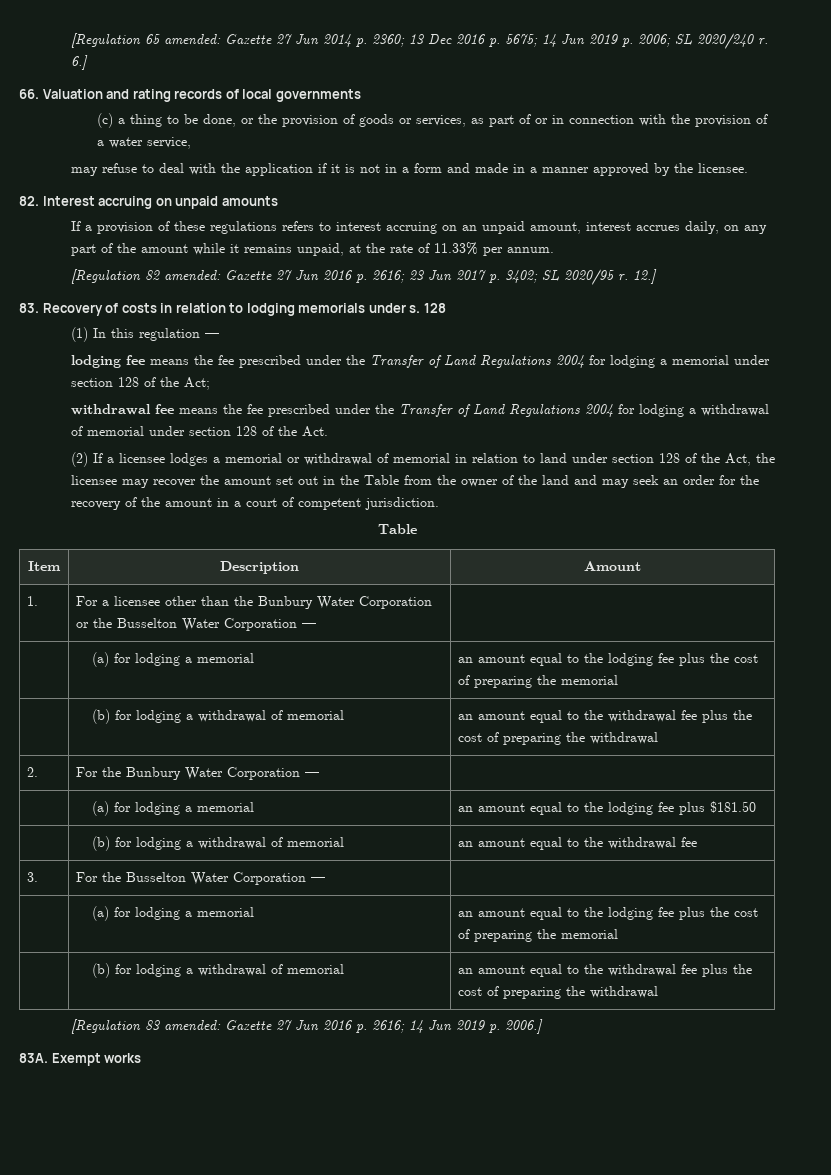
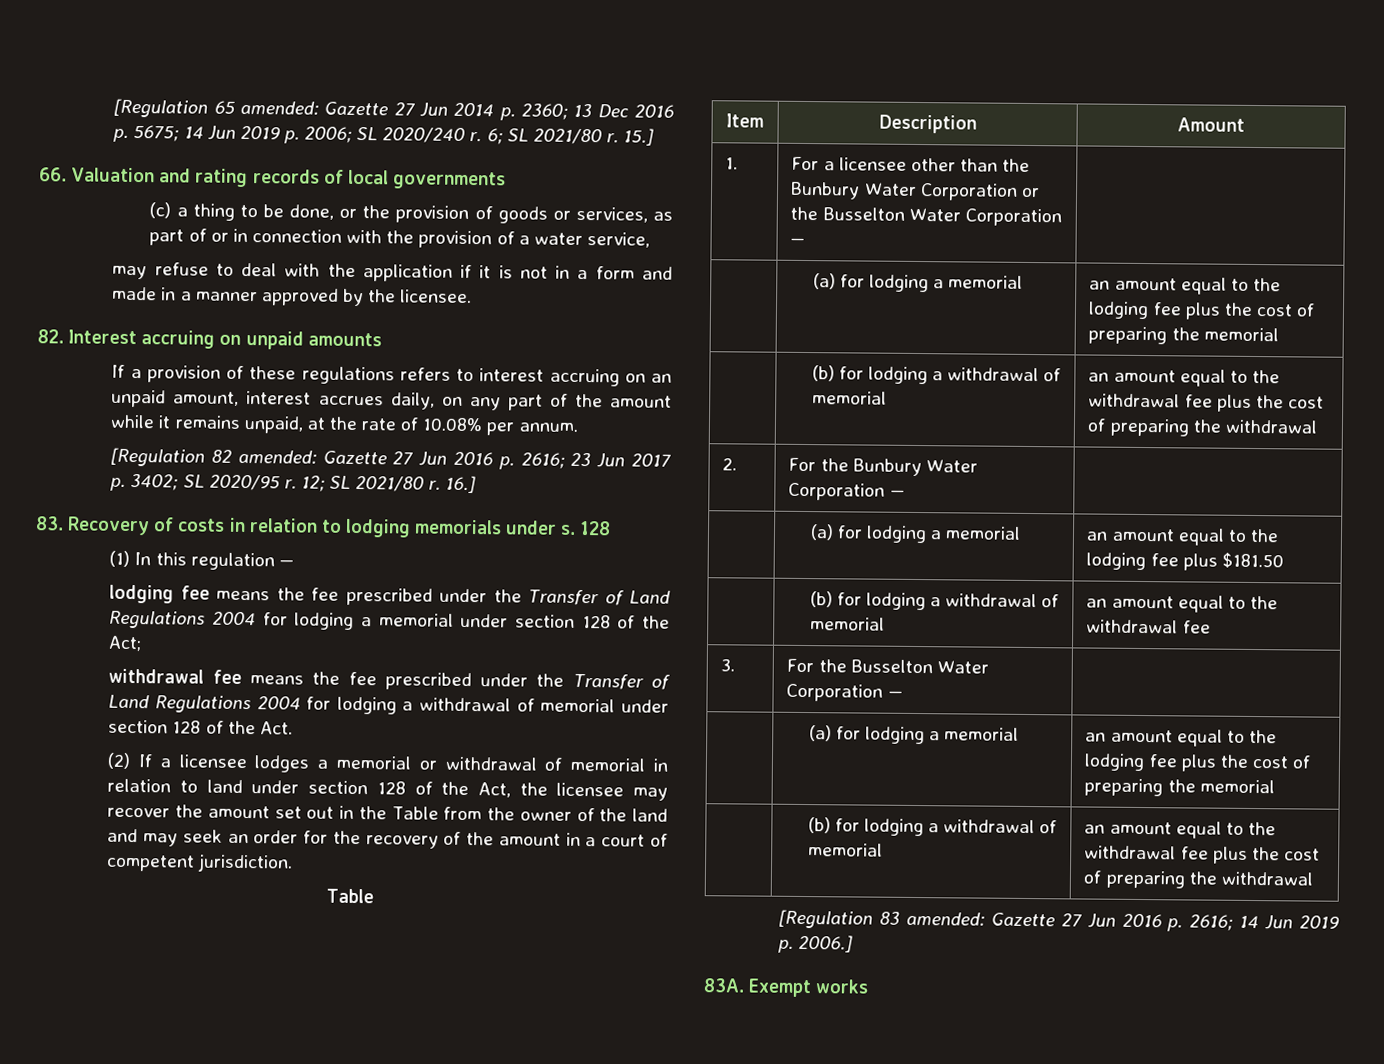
- 6.]
+ 6; SL 2021/80 r. 15.]
- If a provision of these regulations refers to interest accruing on an unpaid amount, interest accrues daily, on any part of the amount while it remains unpaid, at the rate of 11.33% per annum.
+ If a provision of these regulations refers to interest accruing on an unpaid amount, interest accrues daily, on any part of the amount while it remains unpaid, at the rate of 10.08% per annum.
- 12.]
+ 12; SL 2021/80 r. 16.]

